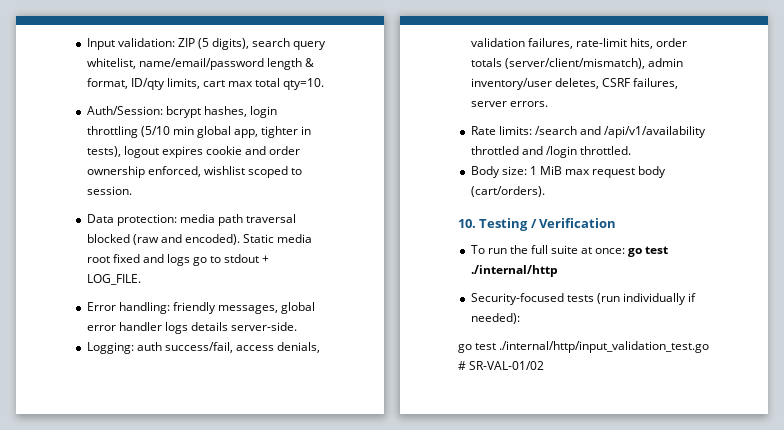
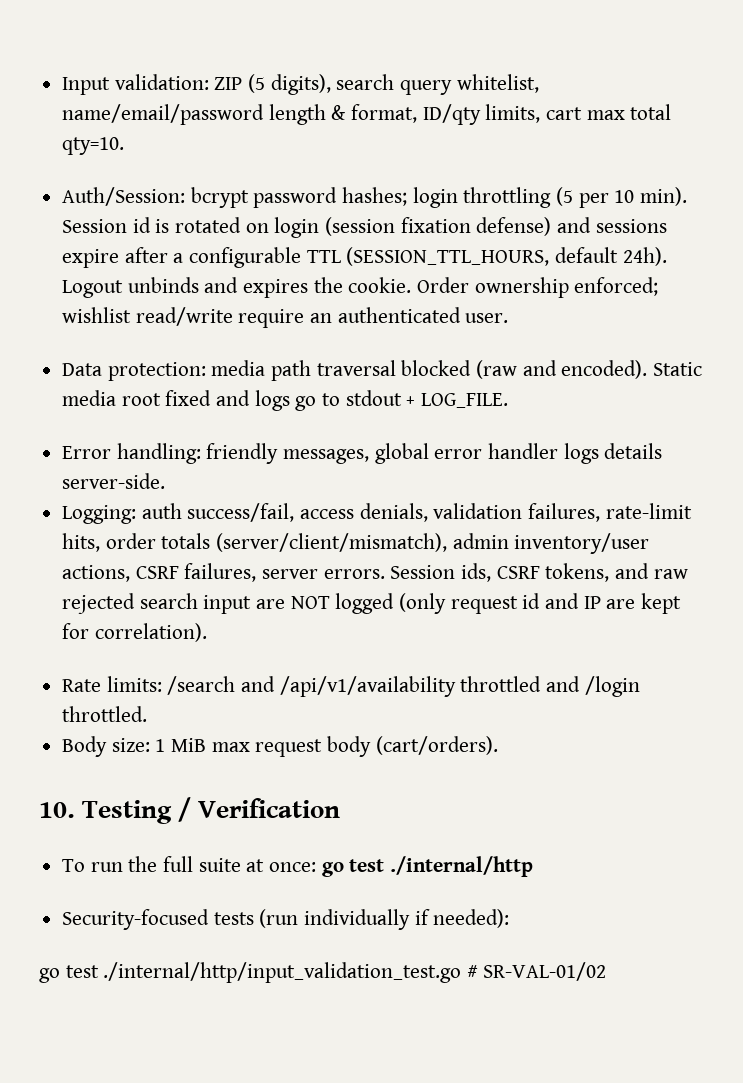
- Auth/Session: bcrypt hashes, login throttling (5/10 min global app, tighter in tests), logout expires cookie and order ownership enforced, wishlist scoped to session.
+ Auth/Session: bcrypt password hashes; login throttling (5 per 10 min). Session id is rotated on login (session fixation defense) and sessions expire after a configurable TTL (SESSION_TTL_HOURS, default 24h). Logout unbinds and expires the cookie. Order ownership enforced; wishlist read/write require an authenticated user.
- Logging: auth success/fail, access denials, validation failures, rate-limit hits, order totals (server/client/mismatch), admin inventory/user deletes, CSRF failures, server errors.
+ Logging: auth success/fail, access denials, validation failures, rate-limit hits, order totals (server/client/mismatch), admin inventory/user actions, CSRF failures, server errors. Session ids, CSRF tokens, and raw rejected search input are NOT logged (only request id and IP are kept for correlation).

